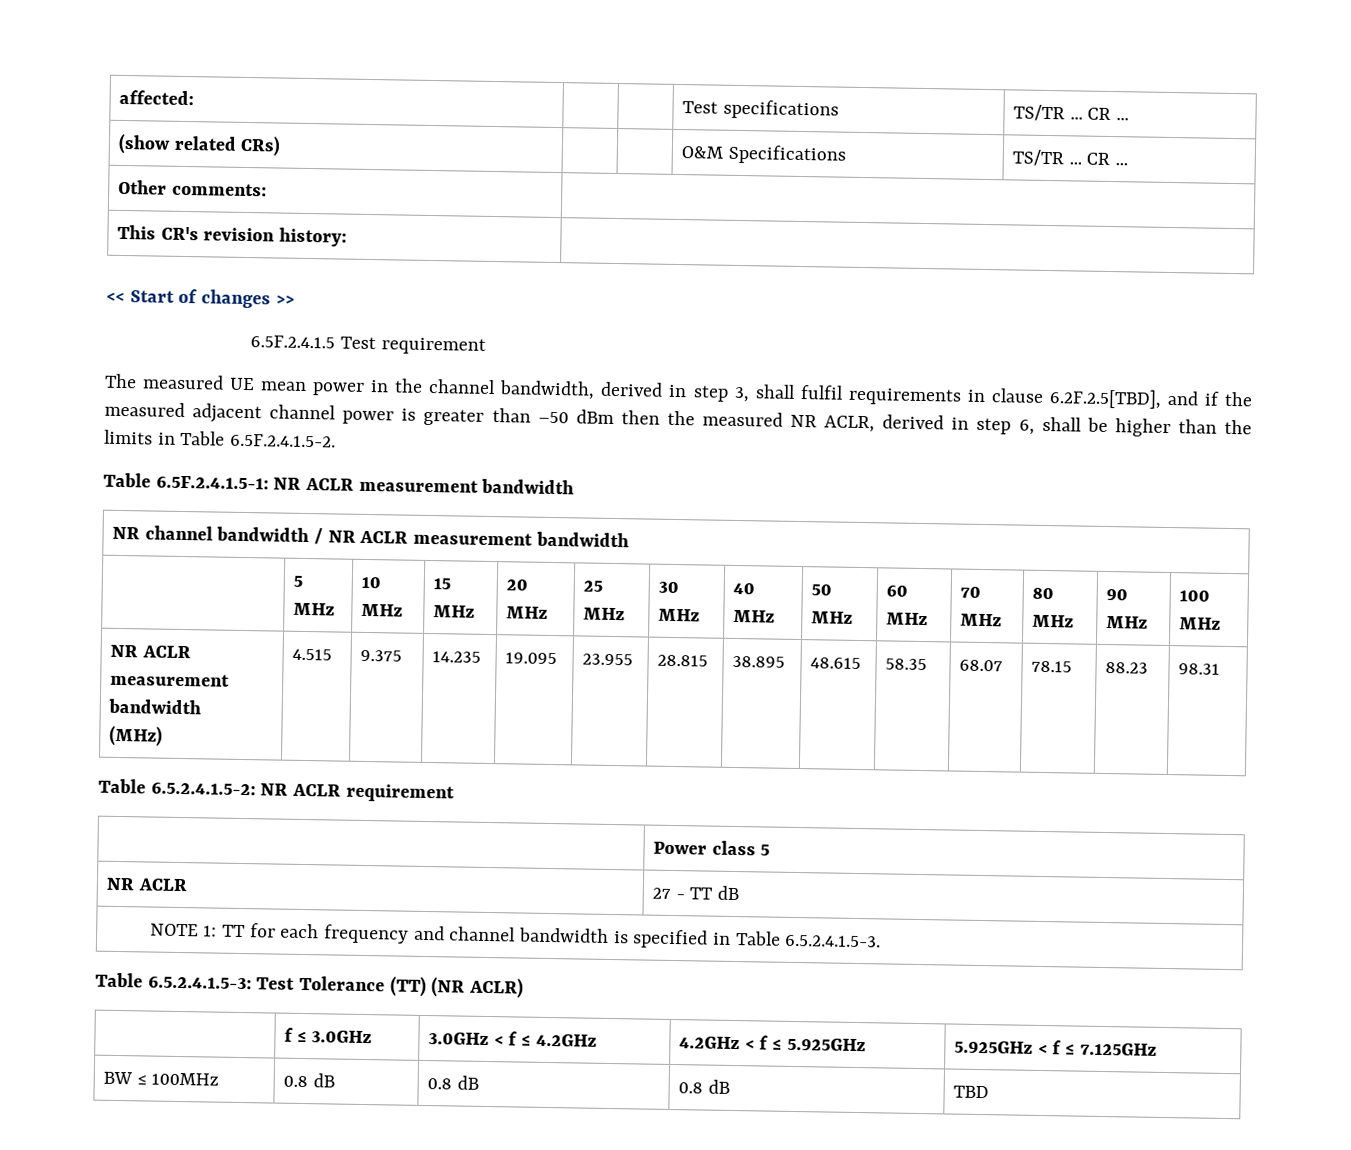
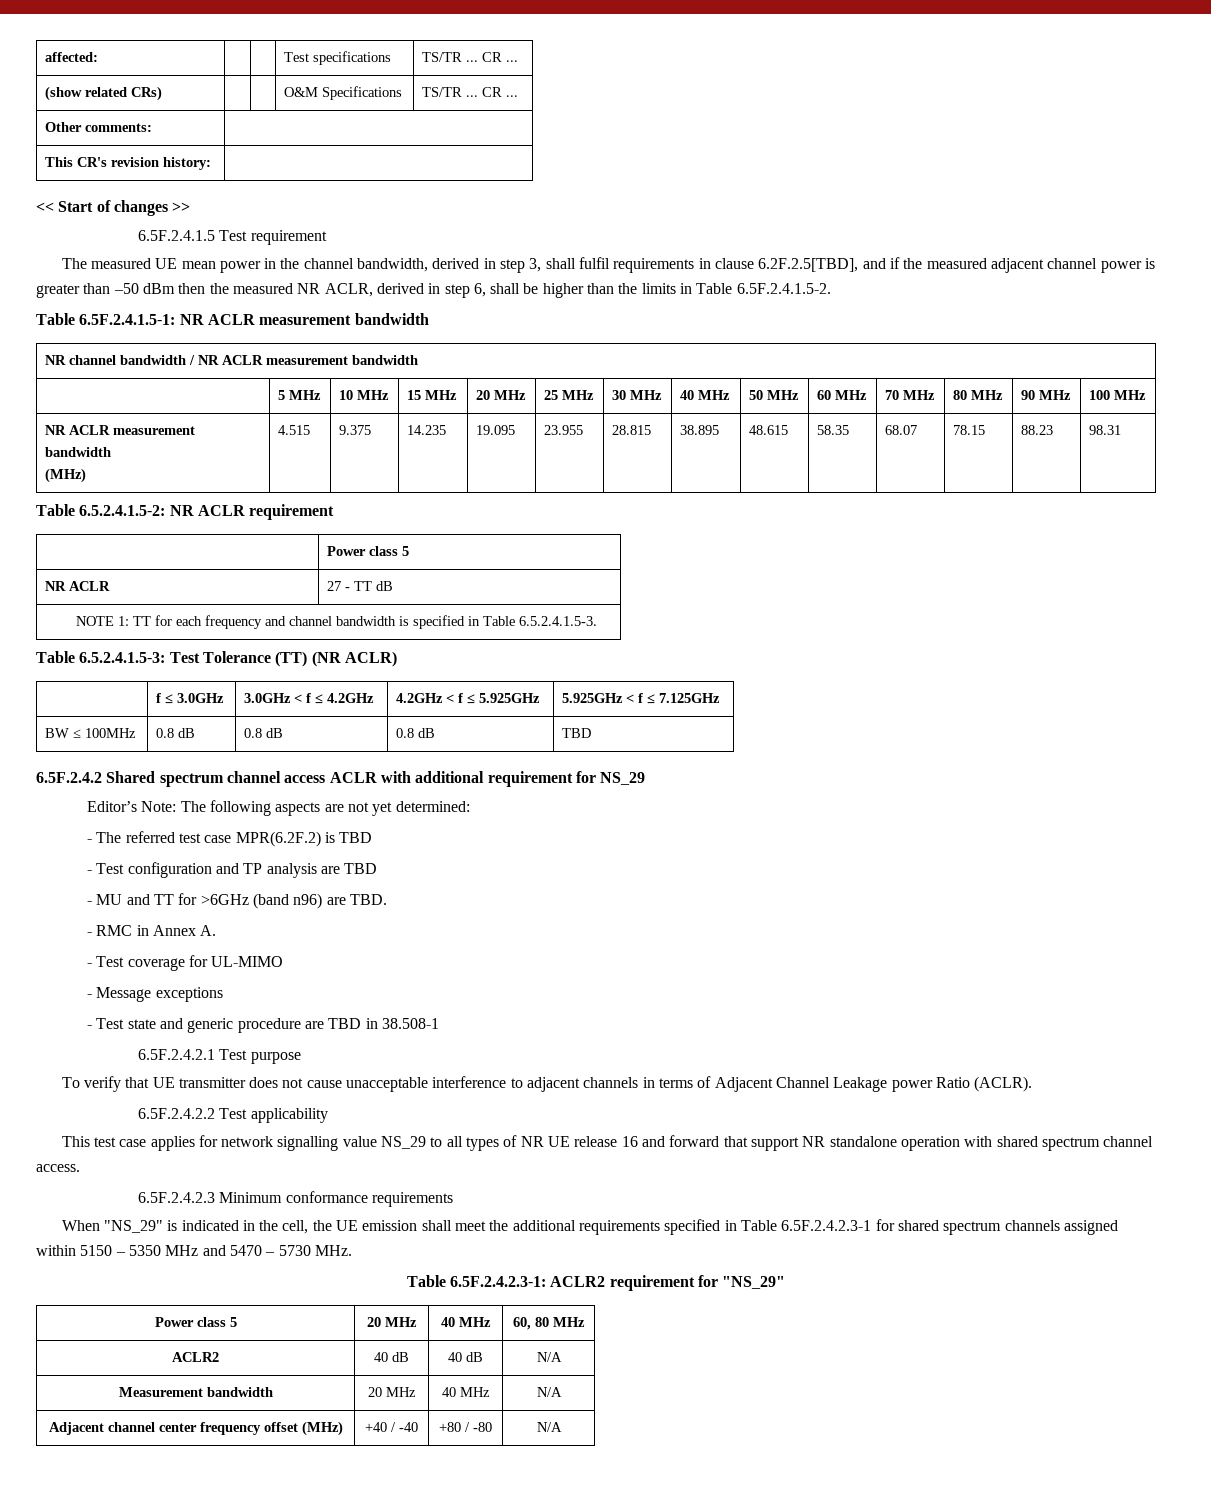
+ 6.5F.2.4.2 Shared spectrum channel access ACLR with additional requirement for NS_29
+ Editor’s Note: The following aspects are not yet determined:
+ - The referred test case MPR(6.2F.2) is TBD
+ - Test configuration and TP analysis are TBD
+ - MU and TT for >6GHz (band n96) are TBD.
+ - RMC in Annex A.
+ - Test coverage for UL-MIMO
+ - Message exceptions
+ - Test state and generic procedure are TBD in 38.508-1
+ 6.5F.2.4.2.1 Test purpose
+ To verify that UE transmitter does not cause unacceptable interference to adjacent channels in terms of Adjacent Channel Leakage power Ratio (ACLR).
+ 6.5F.2.4.2.2 Test applicability
+ This test case applies for network signalling value NS_29 to all types of NR UE release 16 and forward that support NR standalone operation with shared spectrum channel access.
+ 6.5F.2.4.2.3 Minimum conformance requirements
+ When "NS_29" is indicated in the cell, the UE emission shall meet the additional requirements specified in Table 6.5F.2.4.2.3-1 for shared spectrum channels assigned within 5150 – 5350 MHz and 5470 – 5730 MHz.
+ Table 6.5F.2.4.2.3-1: ACLR2 requirement for "NS_29"
+ Power class 5 | 20 MHz | 40 MHz | 60, 80 MHz
+ ACLR2 | 40 dB | 40 dB | N/A
+ Measurement bandwidth | 20 MHz | 40 MHz | N/A
+ Adjacent channel center frequency offset (MHz) | +40 / -40 | +80 / -80 | N/A

